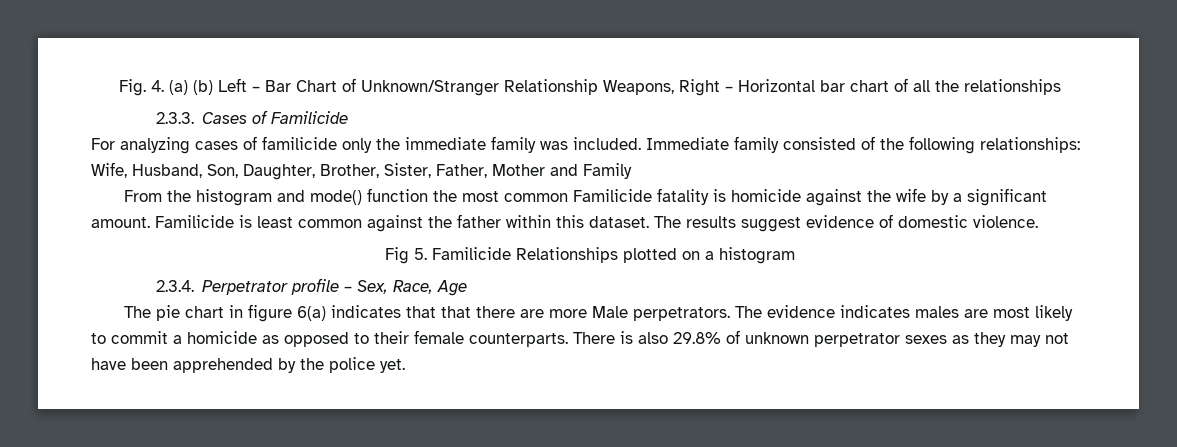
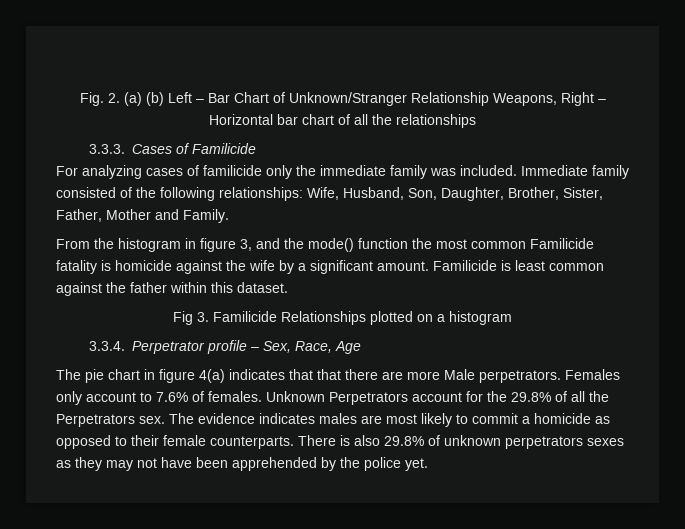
- Fig. 4. (a) (b) Left – Bar Chart of Unknown/Stranger Relationship Weapons, Right – Horizontal bar chart of all the relationships
+ Fig. 2. (a) (b) Left – Bar Chart of Unknown/Stranger Relationship Weapons, Right – Horizontal bar chart of all the relationships
- 2.3.3. Cases of Familicide
+ 3.3.3. Cases of Familicide
- Immediate family consisted of the following relationships: Wife, Husband, Son, Daughter, Brother, Sister, Father, Mother and Family
+ Immediate family consisted of the following relationships: Wife, Husband, Son, Daughter, Brother, Sister, Father, Mother and Family.
- From the histogram and mode() function the most common Familicide fatality is homicide against the wife by a significant amount.
+ From the histogram in figure 3, and the mode() function the most common Familicide fatality is homicide against the wife by a significant amount.
- The results suggest evidence of domestic violence.
- Fig 5. Familicide Relationships plotted on a histogram
+ Fig 3. Familicide Relationships plotted on a histogram
- 2.3.4. Perpetrator profile – Sex, Race, Age
+ 3.3.4. Perpetrator profile – Sex, Race, Age
- The pie chart in figure 6(a) indicates that that there are more Male perpetrators.
+ The pie chart in figure 4(a) indicates that that there are more Male perpetrators.
+ Females only account to 7.6% of females. Unknown Perpetrators account for the 29.8% of all the Perpetrators sex.
- There is also 29.8% of unknown perpetrator sexes as they may not have been apprehended by the police yet.
+ There is also 29.8% of unknown perpetrators sexes as they may not have been apprehended by the police yet.

